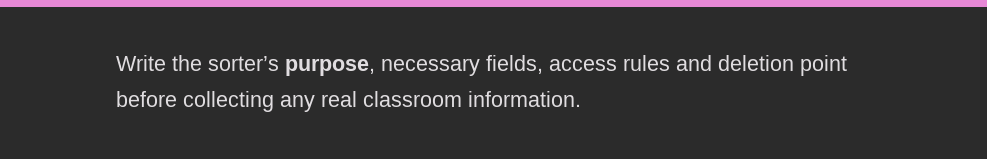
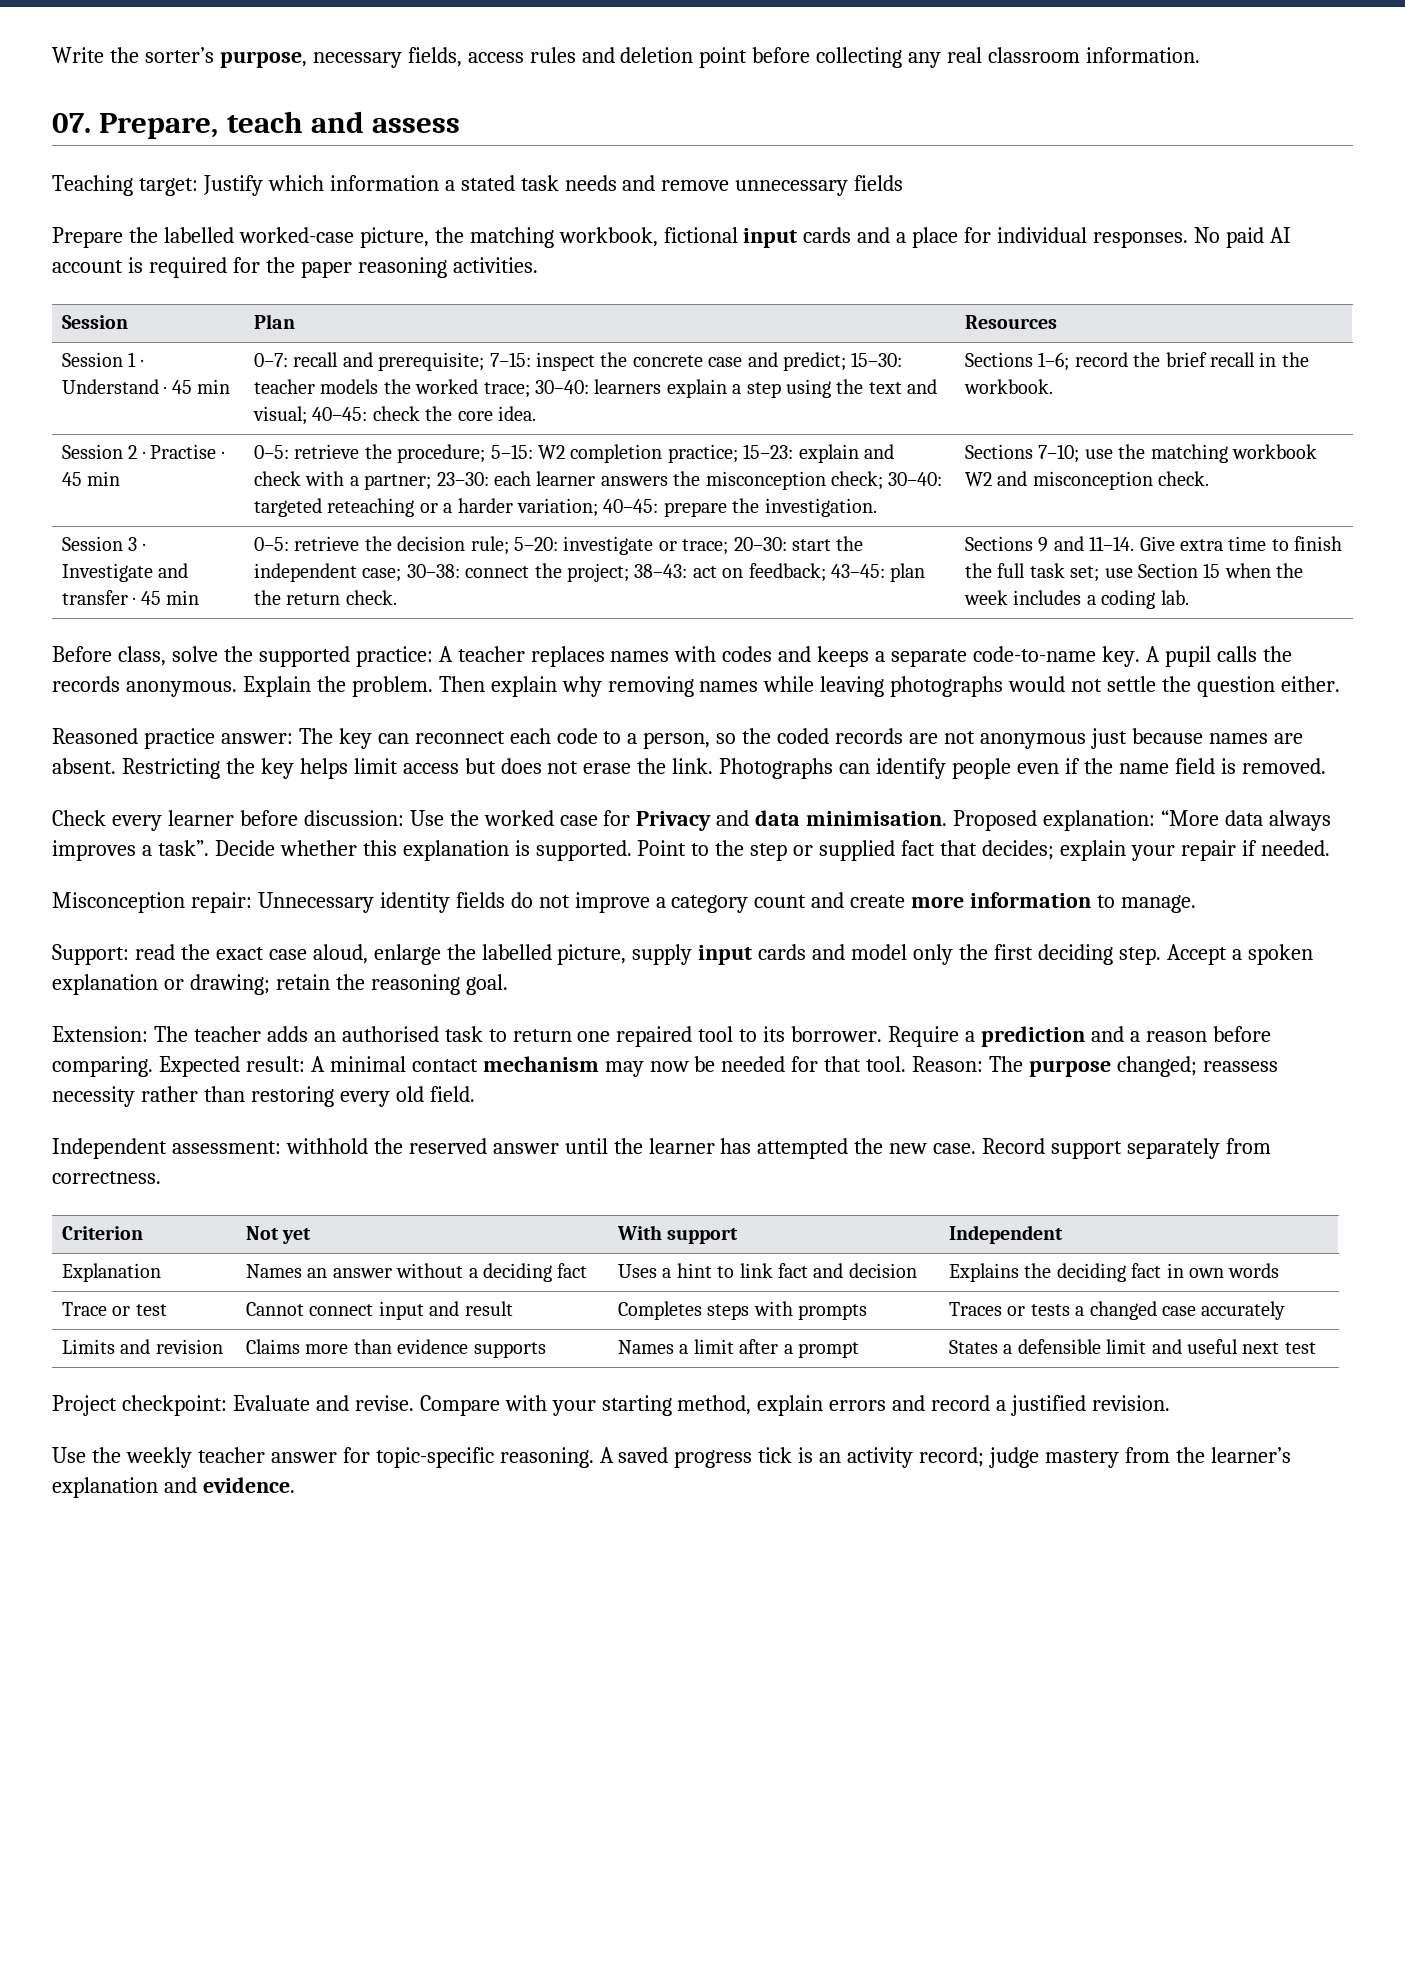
+ 07. Prepare, teach and assess
+ Teaching target: Justify which information a stated task needs and remove unnecessary fields
+ Prepare the labelled worked-case picture, the matching workbook, fictional input cards and a place for individual responses. No paid AI account is required for the paper reasoning activities.
+ Session | Plan | Resources
+ Session 1 · Understand · 45 min | 0–7: recall and prerequisite; 7–15: inspect the concrete case and predict; 15–30: teacher models the worked trace; 30–40: learners explain a step using the text and visual; 40–45: check the core idea. | Sections 1–6; record the brief recall in the workbook.
+ Session 2 · Practise · 45 min | 0–5: retrieve the procedure; 5–15: W2 completion practice; 15–23: explain and check with a partner; 23–30: each learner answers the misconception check; 30–40: targeted reteaching or a harder variation; 40–45: prepare the investigation. | Sections 7–10; use the matching workbook W2 and misconception check.
+ Session 3 · Investigate and transfer · 45 min | 0–5: retrieve the decision rule; 5–20: investigate or trace; 20–30: start the independent case; 30–38: connect the project; 38–43: act on feedback; 43–45: plan the return check. | Sections 9 and 11–14. Give extra time to finish the full task set; use Section 15 when the week includes a coding lab.
+ Before class, solve the supported practice: A teacher replaces names with codes and keeps a separate code-to-name key. A pupil calls the records anonymous. Explain the problem. Then explain why removing names while leaving photographs would not settle the question either.
+ Reasoned practice answer: The key can reconnect each code to a person, so the coded records are not anonymous just because names are absent. Restricting the key helps limit access but does not erase the link. Photographs can identify people even if the name field is removed.
+ Check every learner before discussion: Use the worked case for Privacy and data minimisation. Proposed explanation: “More data always improves a task”. Decide whether this explanation is supported. Point to the step or supplied fact that decides; explain your repair if needed.
+ Misconception repair: Unnecessary identity fields do not improve a category count and create more information to manage.
+ Support: read the exact case aloud, enlarge the labelled picture, supply input cards and model only the first deciding step. Accept a spoken explanation or drawing; retain the reasoning goal.
+ Extension: The teacher adds an authorised task to return one repaired tool to its borrower. Require a prediction and a reason before comparing. Expected result: A minimal contact mechanism may now be needed for that tool. Reason: The purpose changed; reassess necessity rather than restoring every old field.
+ Independent assessment: withhold the reserved answer until the learner has attempted the new case. Record support separately from correctness.
+ Criterion | Not yet | With support | Independent
+ Explanation | Names an answer without a deciding fact | Uses a hint to link fact and decision | Explains the deciding fact in own words
+ Trace or test | Cannot connect input and result | Completes steps with prompts | Traces or tests a changed case accurately
+ Limits and revision | Claims more than evidence supports | Names a limit after a prompt | States a defensible limit and useful next test
+ Project checkpoint: Evaluate and revise. Compare with your starting method, explain errors and record a justified revision.
+ Use the weekly teacher answer for topic-specific reasoning. A saved progress tick is an activity record; judge mastery from the learner’s explanation and evidence.

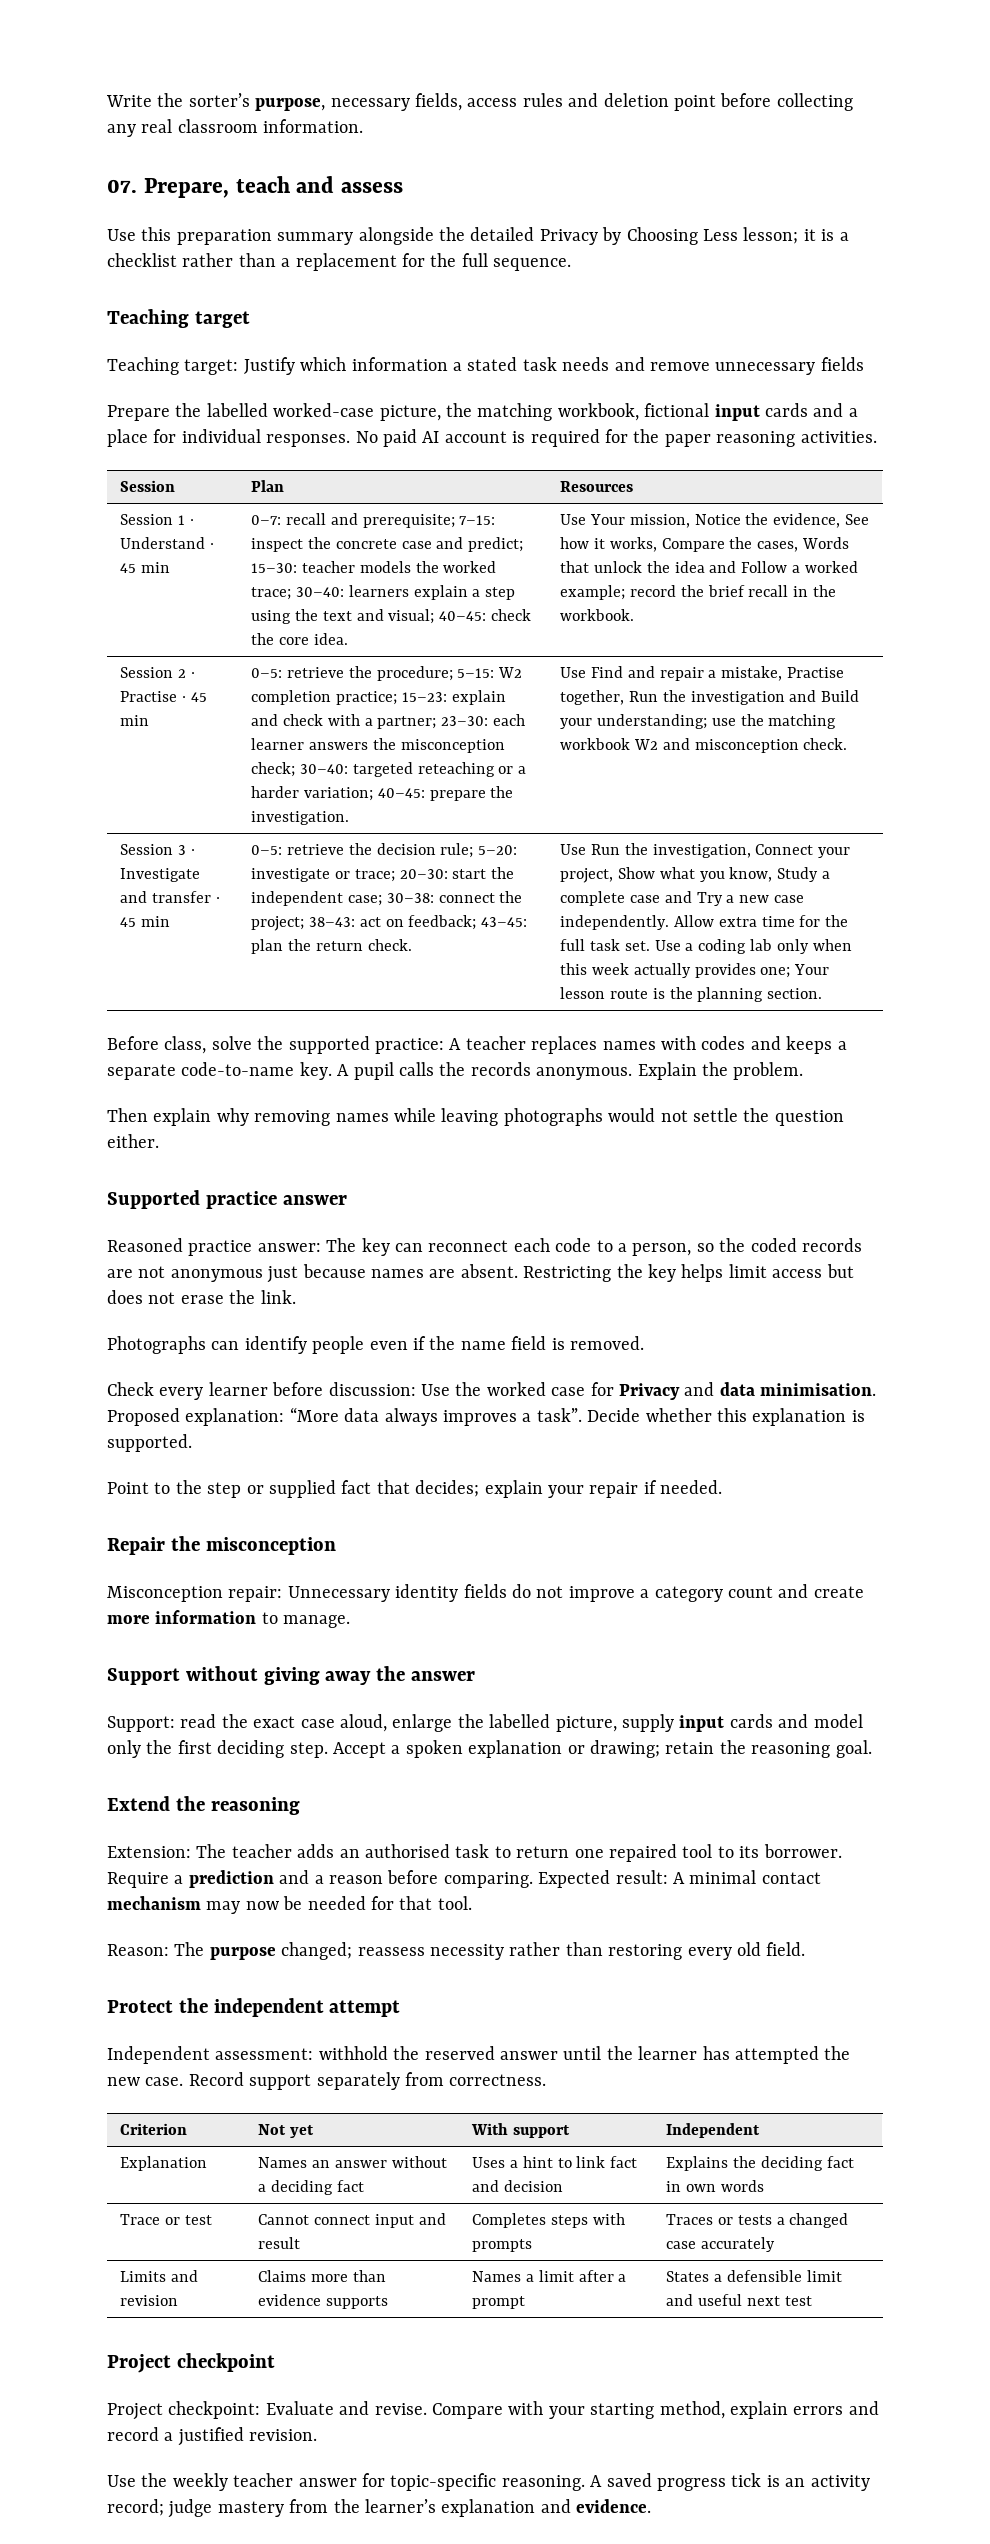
+ Use this preparation summary alongside the detailed Privacy by Choosing Less lesson; it is a checklist rather than a replacement for the full sequence.
+ Teaching target
- Sections 1–6; record the brief recall in the workbook.
+ Use Your mission, Notice the evidence, See how it works, Compare the cases, Words that unlock the idea and Follow a worked example; record the brief recall in the workbook.
- Sections 7–10; use the matching workbook W2 and misconception check.
+ Use Find and repair a mistake, Practise together, Run the investigation and Build your understanding; use the matching workbook W2 and misconception check.
- Sections 9 and 11–14. Give extra time to finish the full task set; use Section 15 when the week includes a coding lab.
+ Use Run the investigation, Connect your project, Show what you know, Study a complete case and Try a new case independently. Allow extra time for the full task set. Use a coding lab only when this week actually provides one; Your lesson route is the planning section.
- Explain the problem. Then explain why removing names while leaving photographs would not settle the question either.
+ Explain the problem.
+ Then explain why removing names while leaving photographs would not settle the question either.
+ Supported practice answer
- Restricting the key helps limit access but does not erase the link. Photographs can identify people even if the name field is removed.
+ Restricting the key helps limit access but does not erase the link.
+ Photographs can identify people even if the name field is removed.
- Decide whether this explanation is supported. Point to the step or supplied fact that decides; explain your repair if needed.
+ Decide whether this explanation is supported.
+ Point to the step or supplied fact that decides; explain your repair if needed.
+ Repair the misconception
+ Support without giving away the answer
+ Extend the reasoning
- Expected result: A minimal contact mechanism may now be needed for that tool. Reason: The purpose changed; reassess necessity rather than restoring every old field.
+ Expected result: A minimal contact mechanism may now be needed for that tool.
+ Reason: The purpose changed; reassess necessity rather than restoring every old field.
+ Protect the independent attempt
+ Project checkpoint

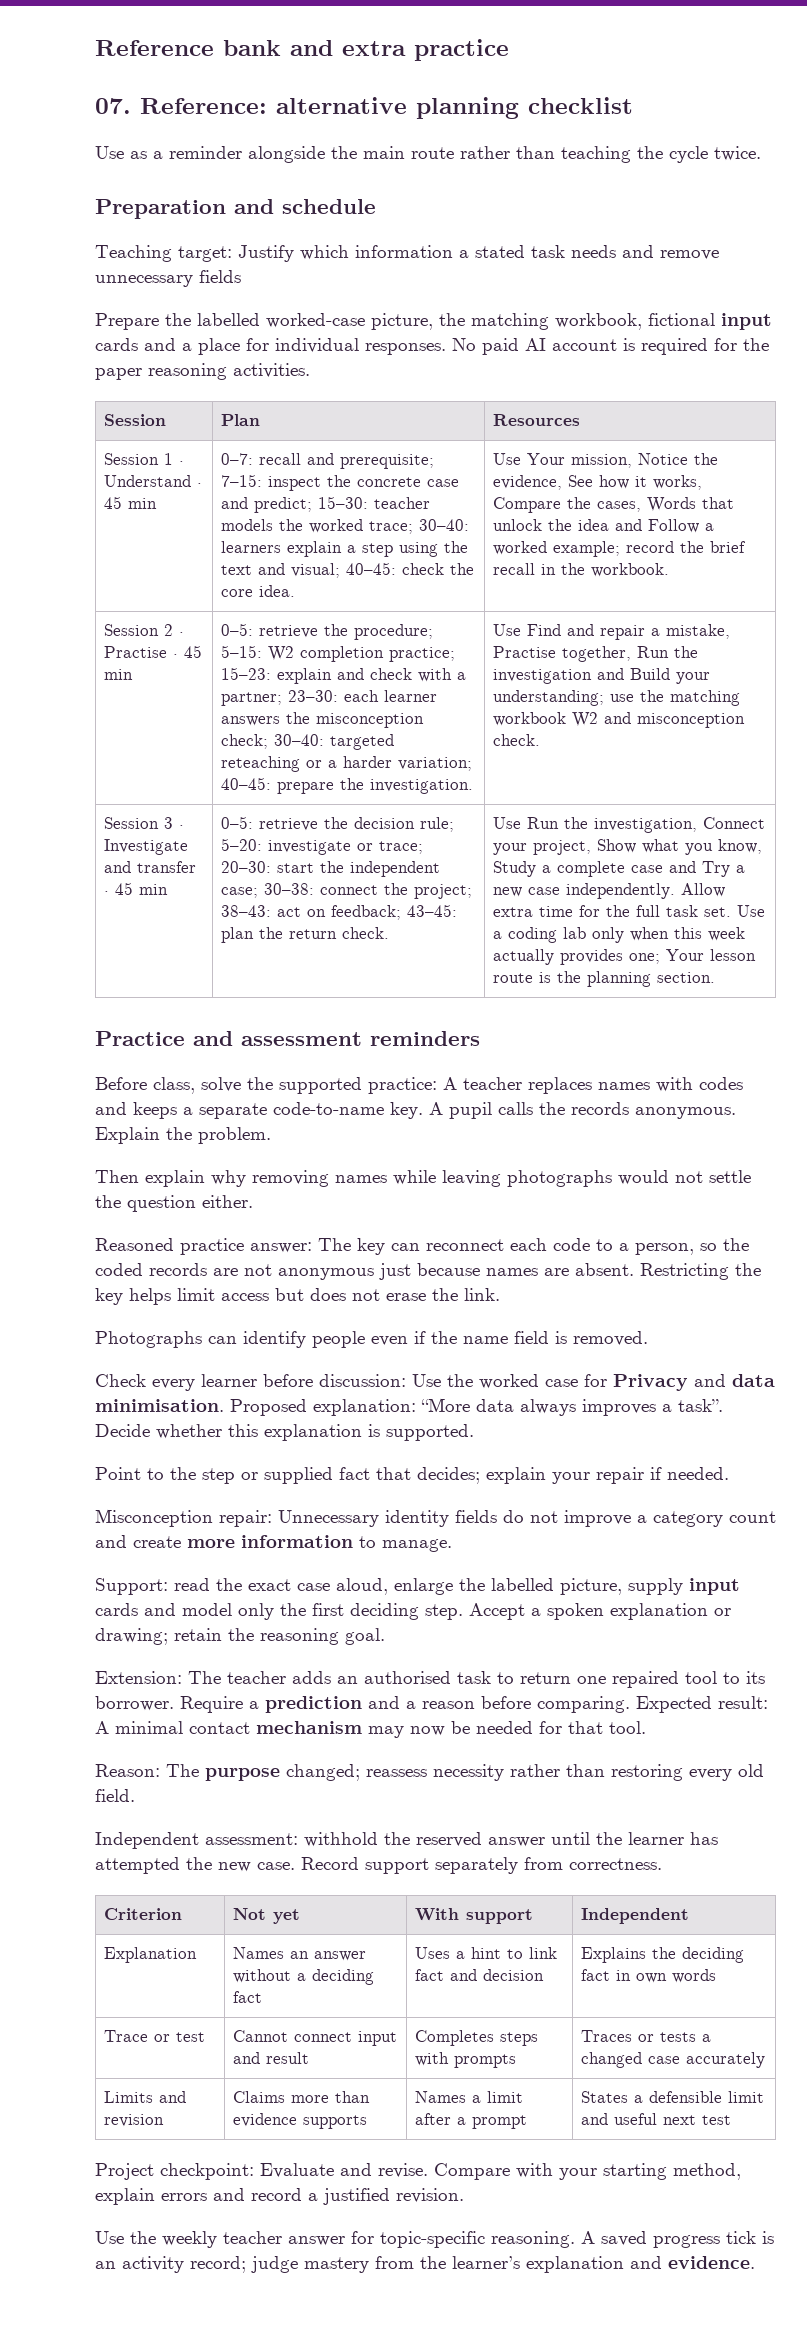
- Write the sorter’s purpose, necessary fields, access rules and deletion point before collecting any real classroom information.
- 07. Prepare, teach and assess
- Use this preparation summary alongside the detailed Privacy by Choosing Less lesson; it is a checklist rather than a replacement for the full sequence.
- Teaching target
+ Reference bank and extra practice
+ 07. Reference: alternative planning checklist
+ Use as a reminder alongside the main route rather than teaching the cycle twice.
+ Preparation and schedule
+ Practice and assessment reminders
- Supported practice answer
- Repair the misconception
- Support without giving away the answer
- Extend the reasoning
- Protect the independent attempt
- Project checkpoint

